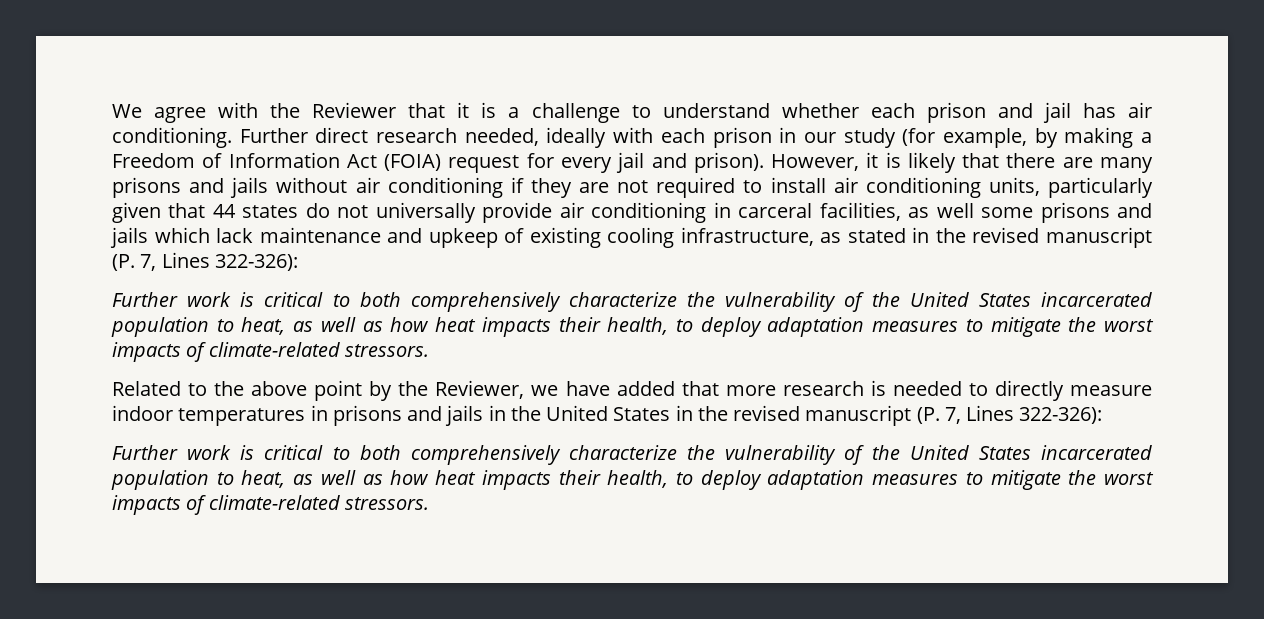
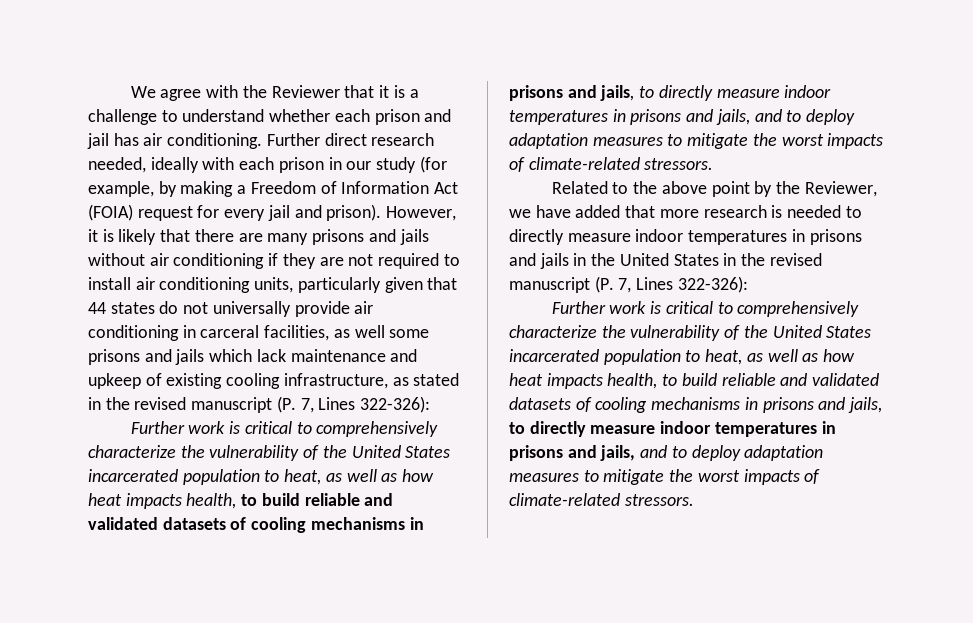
  However, it is likely that there are many prisons and jails without air conditioning if they are not required to install air conditioning units, particularly given that 44 states do not universally provide air conditioning in carceral facilities, as well some prisons and jails which lack maintenance and upkeep of existing cooling infrastructure, as stated in the revised manuscript (P. 7, Lines 322-326):
- Further work is critical to both comprehensively characterize the vulnerability of the United States incarcerated population to heat, as well as how heat impacts their health, to deploy adaptation measures to mitigate the worst impacts of climate-related stressors.
+ Further work is critical to comprehensively characterize the vulnerability of the United States incarcerated population to heat, as well as how heat impacts health, to build reliable and validated datasets of cooling mechanisms in prisons and jails, to directly measure indoor temperatures in prisons and jails, and to deploy adaptation measures to mitigate the worst impacts of climate-related stressors.
  Related to the above point by the Reviewer, we have added that more research is needed to directly measure indoor temperatures in prisons and jails in the United States in the revised manuscript (P. 7, Lines 322-326):
- Further work is critical to both comprehensively characterize the vulnerability of the United States incarcerated population to heat, as well as how heat impacts their health, to deploy adaptation measures to mitigate the worst impacts of climate-related stressors.
+ Further work is critical to comprehensively characterize the vulnerability of the United States incarcerated population to heat, as well as how heat impacts health, to build reliable and validated datasets of cooling mechanisms in prisons and jails, to directly measure indoor temperatures in prisons and jails, and to deploy adaptation measures to mitigate the worst impacts of climate-related stressors.

